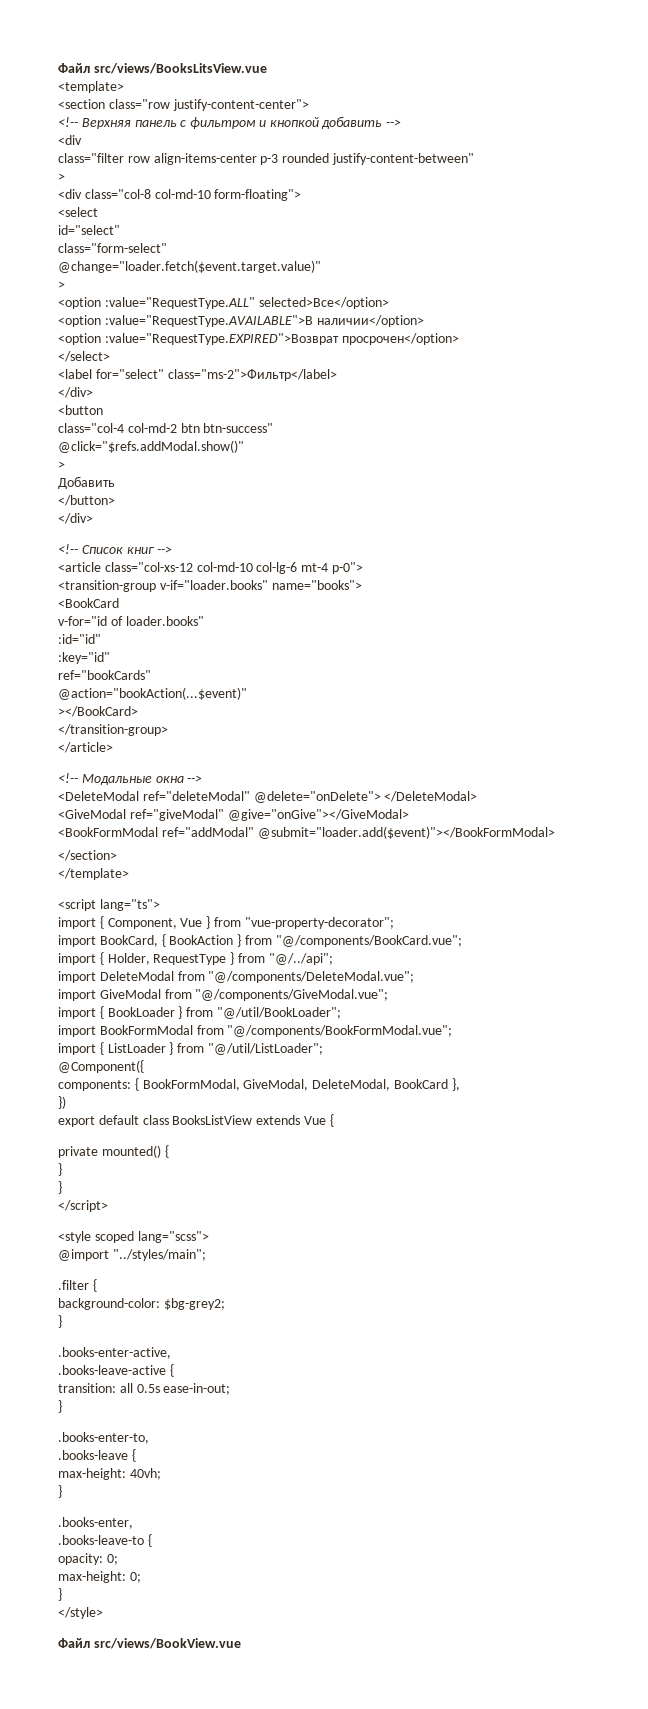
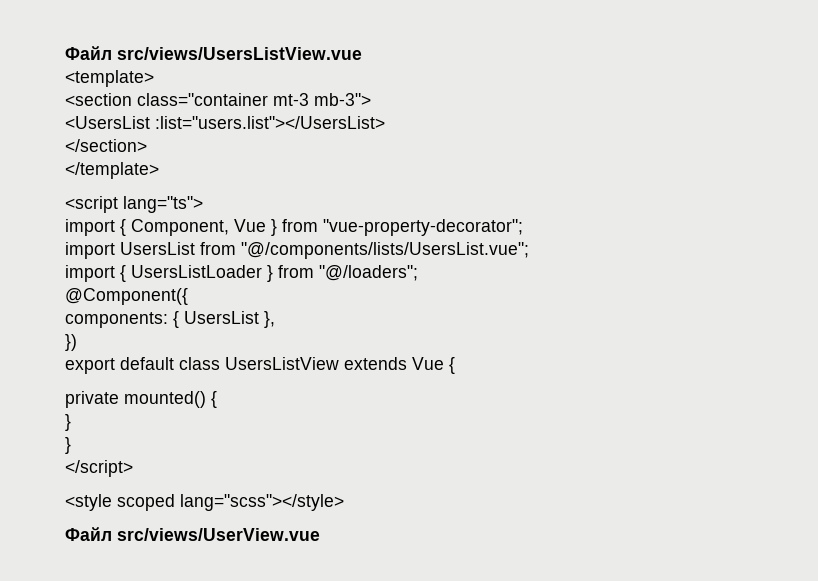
- Файл src/views/BooksLitsView.vue
+ Файл src/views/UsersListView.vue
- <section class="row justify-content-center">
- <!-- Верхняя панель с фильтром и кнопкой добавить -->
- <div
- class="filter row align-items-center p-3 rounded justify-content-between"
- >
- <div class="col-8 col-md-10 form-floating">
- <select
- id="select"
- class="form-select"
- @change="loader.fetch($event.target.value)"
- >
- <option :value="RequestType.ALL" selected>Все</option>
- <option :value="RequestType.AVAILABLE">В наличии</option>
- <option :value="RequestType.EXPIRED">Возврат просрочен</option>
- </select>
- <label for="select" class="ms-2">Фильтр</label>
- </div>
- <button
- class="col-4 col-md-2 btn btn-success"
- @click="$refs.addModal.show()"
- >
- Добавить
- </button>
- </div>
- <!-- Список книг -->
- <article class="col-xs-12 col-md-10 col-lg-6 mt-4 p-0">
- <transition-group v-if="loader.books" name="books">
- <BookCard
- v-for="id of loader.books"
- :id="id"
- :key="id"
- ref="bookCards"
- @action="bookAction(...$event)"
- ></BookCard>
- </transition-group>
- </article>
- <!-- Модальные окна -->
- <DeleteModal ref="deleteModal" @delete="onDelete"> </DeleteModal>
- <GiveModal ref="giveModal" @give="onGive"></GiveModal>
- <BookFormModal ref="addModal" @submit="loader.add($event)"></BookFormModal>
+ <section class="container mt-3 mb-3">
+ <UsersList :list="users.list"></UsersList>
- import BookCard, { BookAction } from "@/components/BookCard.vue";
- import { Holder, RequestType } from "@/../api";
- import DeleteModal from "@/components/DeleteModal.vue";
- import GiveModal from "@/components/GiveModal.vue";
- import { BookLoader } from "@/util/BookLoader";
- import BookFormModal from "@/components/BookFormModal.vue";
- import { ListLoader } from "@/util/ListLoader";
+ import UsersList from "@/components/lists/UsersList.vue";
+ import { UsersListLoader } from "@/loaders";
- components: { BookFormModal, GiveModal, DeleteModal, BookCard },
+ components: { UsersList },
- export default class BooksListView extends Vue {
+ export default class UsersListView extends Vue {
- <style scoped lang="scss">
- @import "../styles/main";
- .filter {
- background-color: $bg-grey2;
- }
- .books-enter-active,
- .books-leave-active {
- transition: all 0.5s ease-in-out;
- }
- .books-enter-to,
- .books-leave {
- max-height: 40vh;
- }
- .books-enter,
- .books-leave-to {
- opacity: 0;
- max-height: 0;
- }
- </style>
- Файл src/views/BookView.vue
+ <style scoped lang="scss"></style>
+ Файл src/views/UserView.vue

